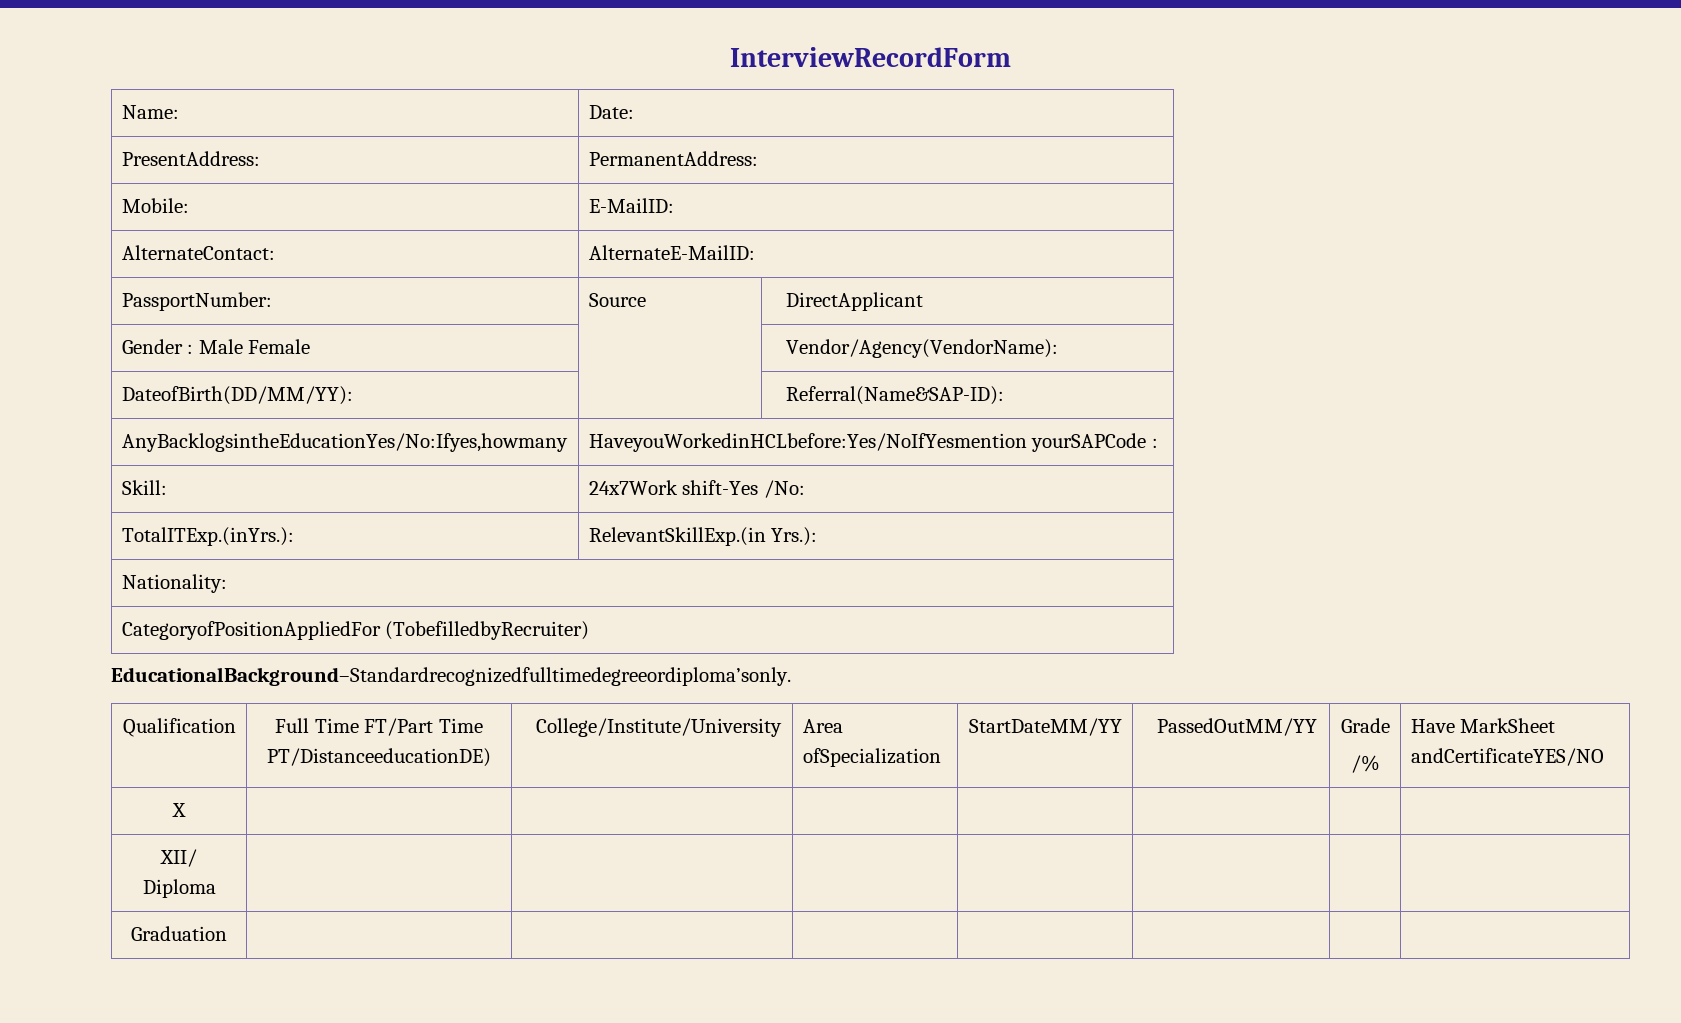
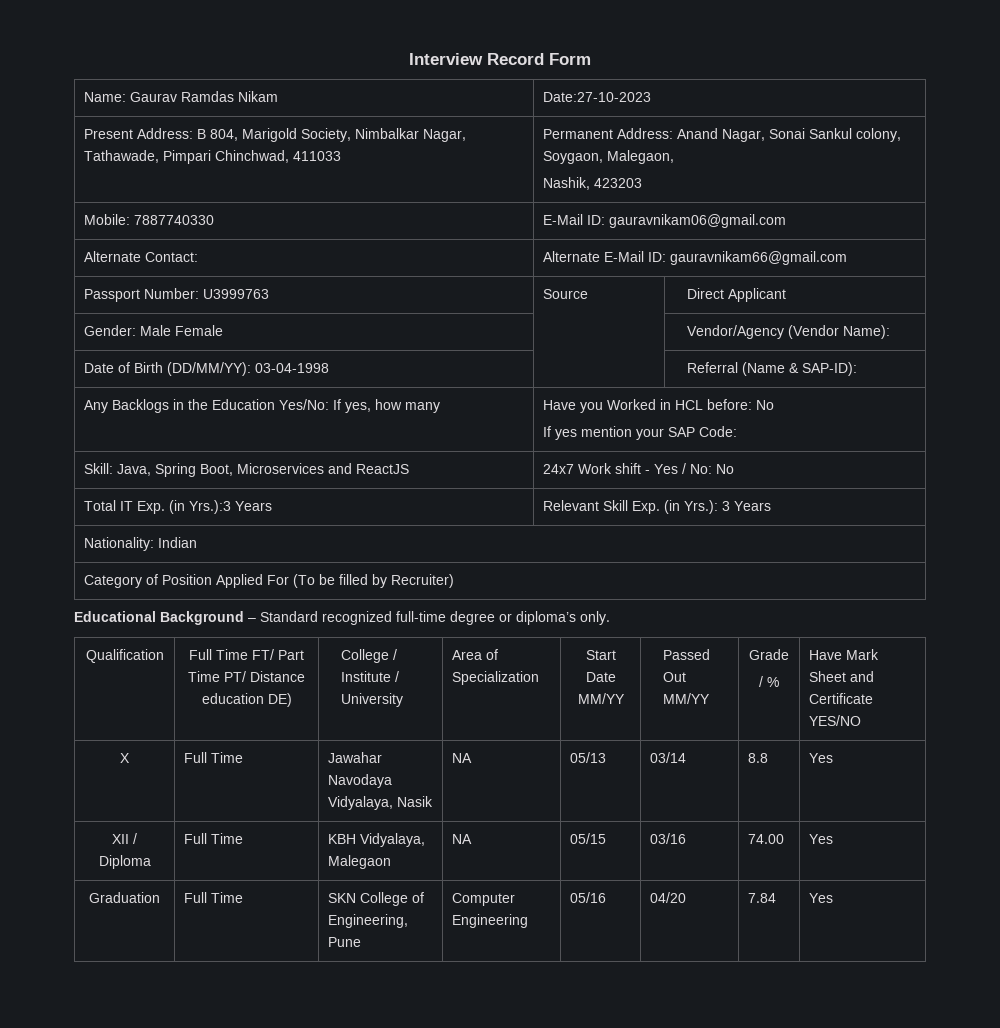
- InterviewRecordForm
- Name: | Date:
- PresentAddress: | PermanentAddress:
- Mobile: | E-MailID:
- AlternateContact: | AlternateE-MailID:
- PassportNumber: | Source | DirectApplicant
- Gender : Male Female | | Vendor/Agency(VendorName):
- DateofBirth(DD/MM/YY): | | Referral(Name&SAP-ID):
- AnyBacklogsintheEducationYes/No:Ifyes,howmany | HaveyouWorkedinHCLbefore:Yes/NoIfYesmention yourSAPCode :
- Skill: | 24x7Work shift-Yes /No:
- TotalITExp.(inYrs.): | RelevantSkillExp.(in Yrs.):
+ Interview Record Form
+ Name: Gaurav Ramdas Nikam | Date:27-10-2023
+ Present Address: B 804, Marigold Society, Nimbalkar Nagar, Tathawade, Pimpari Chinchwad, 411033 | Permanent Address: Anand Nagar, Sonai Sankul colony, Soygaon, Malegaon,
+ Nashik, 423203
+ Mobile: 7887740330 | E-Mail ID: gauravnikam06@gmail.com
+ Alternate Contact: | Alternate E-Mail ID: gauravnikam66@gmail.com
+ Passport Number: U3999763 | Source | Direct Applicant
+ Gender: Male Female | | Vendor/Agency (Vendor Name):
+ Date of Birth (DD/MM/YY): 03-04-1998 | | Referral (Name & SAP-ID):
+ Any Backlogs in the Education Yes/No: If yes, how many | Have you Worked in HCL before: No
+ If yes mention your SAP Code:
+ Skill: Java, Spring Boot, Microservices and ReactJS | 24x7 Work shift - Yes / No: No
+ Total IT Exp. (in Yrs.):3 Years | Relevant Skill Exp. (in Yrs.): 3 Years
- Nationality:
- CategoryofPositionAppliedFor (TobefilledbyRecruiter)
- EducationalBackground–Standardrecognizedfulltimedegreeordiploma’sonly.
- Qualification | Full Time FT/Part Time PT/DistanceeducationDE) | College/Institute/University | Area ofSpecialization | StartDateMM/YY | PassedOutMM/YY | Grade
- /% | Have MarkSheet andCertificateYES/NO
- X | | | | | | |
- XII/ Diploma | | | | | | |
- Graduation | | | | | | |
+ Nationality: Indian
+ Category of Position Applied For (To be filled by Recruiter)
+ Educational Background – Standard recognized full-time degree or diploma’s only.
+ Qualification | Full Time FT/ Part Time PT/ Distance education DE) | College / Institute / University | Area of Specialization | Start Date MM/YY | Passed Out MM/YY | Grade
+ / % | Have Mark Sheet and Certificate YES/NO
+ X | Full Time | Jawahar Navodaya Vidyalaya, Nasik | NA | 05/13 | 03/14 | 8.8 | Yes
+ XII / Diploma | Full Time | KBH Vidyalaya, Malegaon | NA | 05/15 | 03/16 | 74.00 | Yes
+ Graduation | Full Time | SKN College of Engineering, Pune | Computer Engineering | 05/16 | 04/20 | 7.84 | Yes

